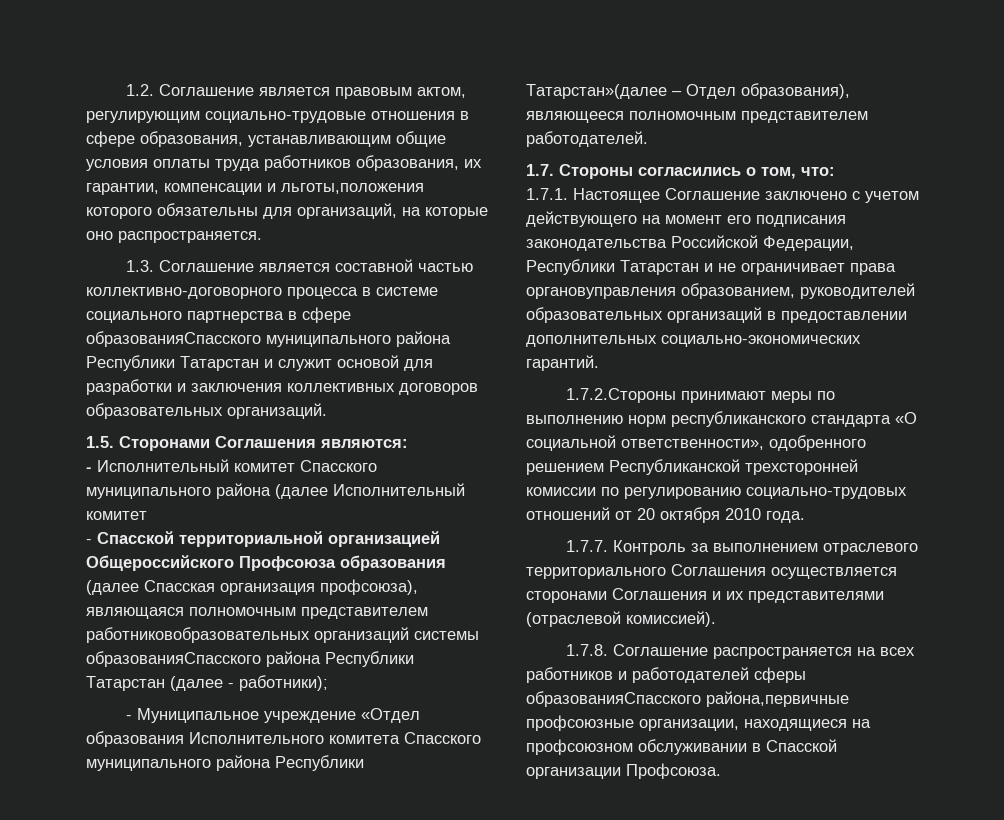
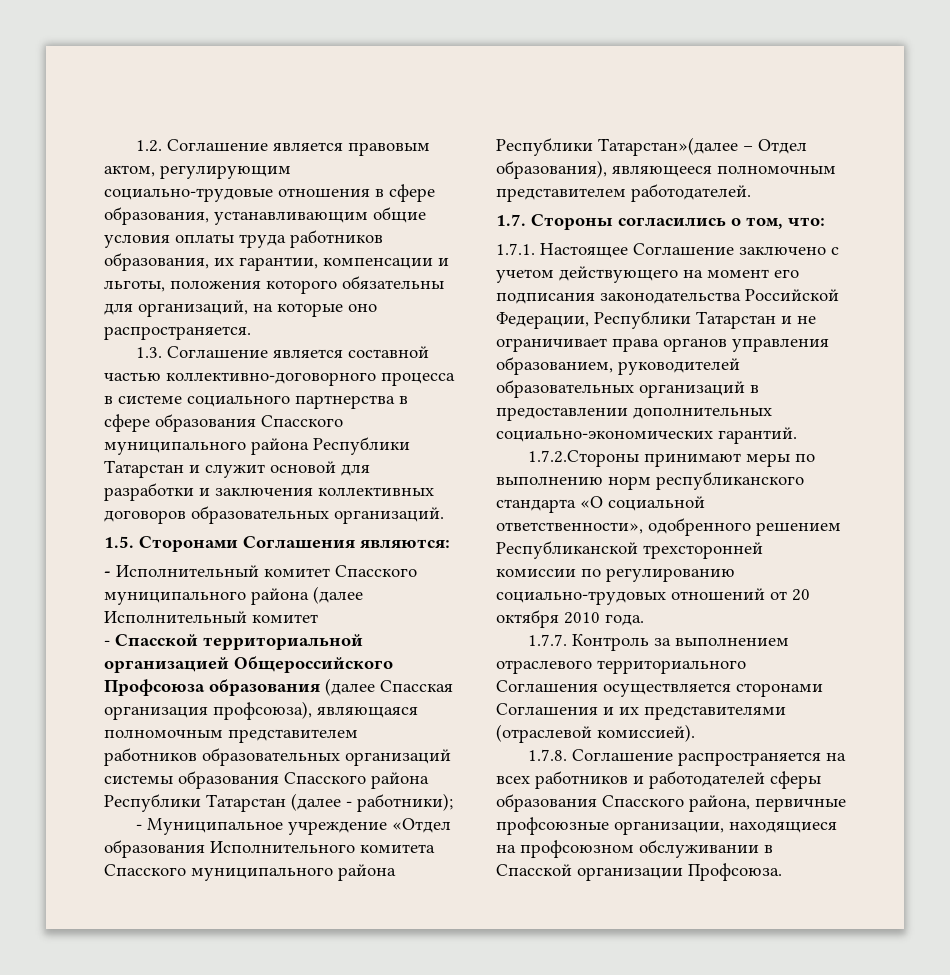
- 1.2. Соглашение является правовым актом, регулирующим социально-трудовые отношения в сфере образования, устанавливающим общие условия оплаты труда работников образования, их гарантии, компенсации и льготы,положения которого обязательны для организаций, на которые оно распространяется.
+ 1.2. Соглашение является правовым актом, регулирующим социально-трудовые отношения в сфере образования, устанавливающим общие условия оплаты труда работников образования, их гарантии, компенсации и льготы, положения которого обязательны для организаций, на которые оно распространяется.
- 1.3. Соглашение является составной частью коллективно-договорного процесса в системе социального партнерства в сфере образованияСпасского муниципального района Республики Татарстан и служит основой для разработки и заключения коллективных договоров образовательных организаций.
+ 1.3. Соглашение является составной частью коллективно-договорного процесса в системе социального партнерства в сфере образования Спасского муниципального района Республики Татарстан и служит основой для разработки и заключения коллективных договоров образовательных организаций.
- - Спасской территориальной организацией Общероссийского Профсоюза образования (далее Спасская организация профсоюза), являющаяся полномочным представителем работниковобразовательных организаций системы образованияСпасского района Республики Татарстан (далее - работники);
+ - Спасской территориальной организацией Общероссийского Профсоюза образования (далее Спасская организация профсоюза), являющаяся полномочным представителем работников образовательных организаций системы образования Спасского района Республики Татарстан (далее - работники);
- 1.7.1. Настоящее Соглашение заключено с учетом действующего на момент его подписания законодательства Российской Федерации, Республики Татарстан и не ограничивает права органовуправления образованием, руководителей образовательных организаций в предоставлении дополнительных социально-экономических гарантий.
+ 1.7.1. Настоящее Соглашение заключено с учетом действующего на момент его подписания законодательства Российской Федерации, Республики Татарстан и не ограничивает права органов управления образованием, руководителей образовательных организаций в предоставлении дополнительных социально-экономических гарантий.
- 1.7.8. Соглашение распространяется на всех работников и работодателей сферы образованияСпасского района,первичные профсоюзные организации, находящиеся на профсоюзном обслуживании в Спасской организации Профсоюза.
+ 1.7.8. Соглашение распространяется на всех работников и работодателей сферы образования Спасского района, первичные профсоюзные организации, находящиеся на профсоюзном обслуживании в Спасской организации Профсоюза.

